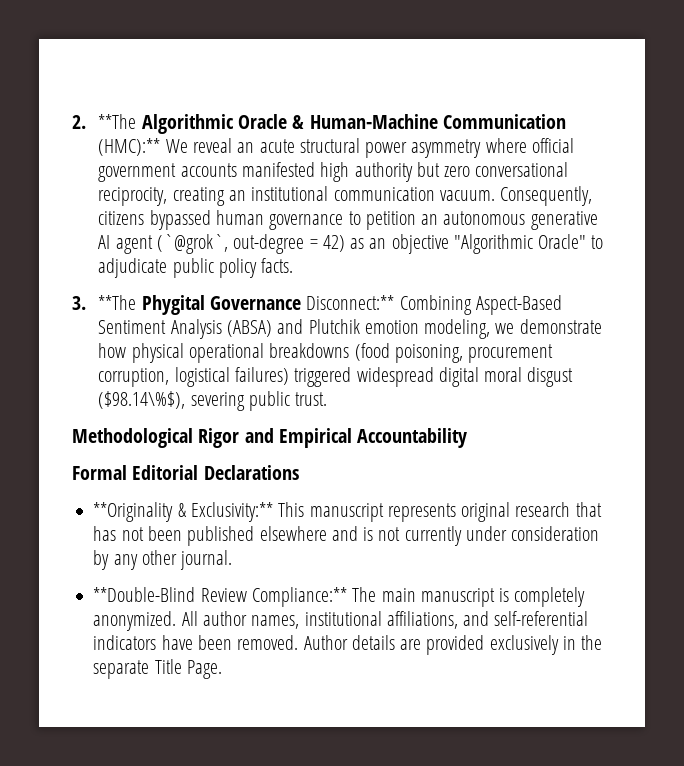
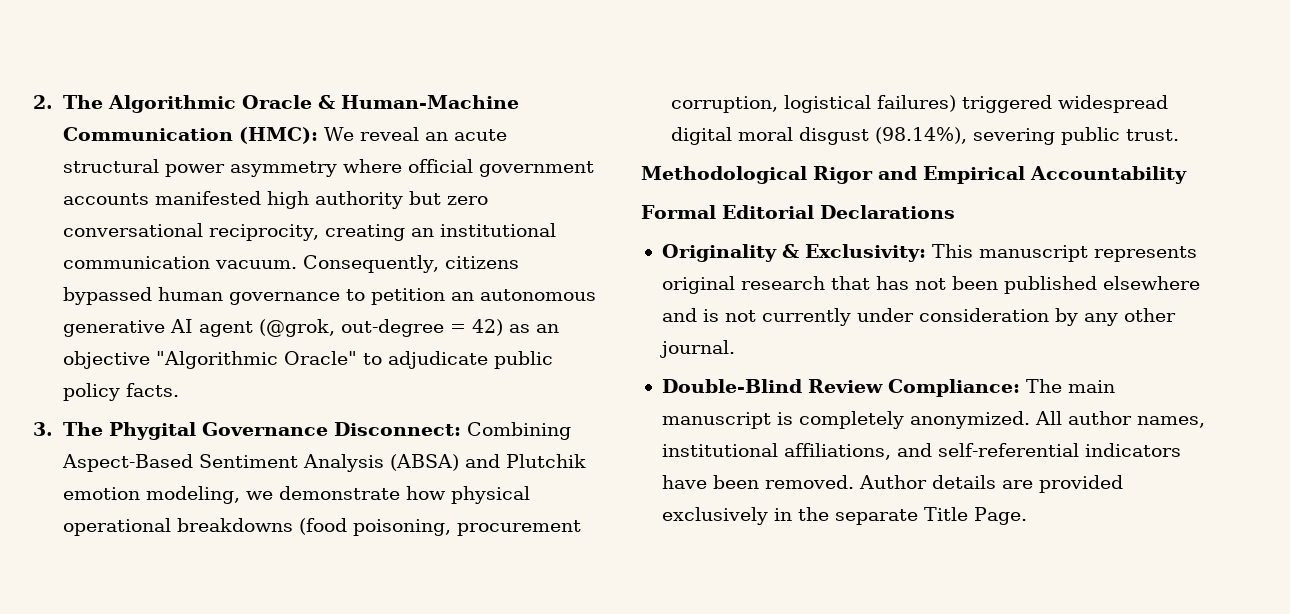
- 2. **The Algorithmic Oracle & Human-Machine Communication (HMC):** We reveal an acute structural power asymmetry where official government accounts manifested high authority but zero conversational reciprocity, creating an institutional communication vacuum.
+ 2. The Algorithmic Oracle & Human-Machine Communication (HMC): We reveal an acute structural power asymmetry where official government accounts manifested high authority but zero conversational reciprocity, creating an institutional communication vacuum.
- Consequently, citizens bypassed human governance to petition an autonomous generative AI agent (`@grok`, out-degree = 42) as an objective "Algorithmic Oracle" to adjudicate public policy facts.
+ Consequently, citizens bypassed human governance to petition an autonomous generative AI agent (@grok, out-degree = 42) as an objective "Algorithmic Oracle" to adjudicate public policy facts.
- 3. **The Phygital Governance Disconnect:** Combining Aspect-Based Sentiment Analysis (ABSA) and Plutchik emotion modeling, we demonstrate how physical operational breakdowns (food poisoning, procurement corruption, logistical failures) triggered widespread digital moral disgust ($98.14\%$), severing public trust.
+ 3. The Phygital Governance Disconnect: Combining Aspect-Based Sentiment Analysis (ABSA) and Plutchik emotion modeling, we demonstrate how physical operational breakdowns (food poisoning, procurement corruption, logistical failures) triggered widespread digital moral disgust (98.14%), severing public trust.
- **Originality & Exclusivity:** This manuscript represents original research that has not been published elsewhere and is not currently under consideration by any other journal.
+ Originality & Exclusivity: This manuscript represents original research that has not been published elsewhere and is not currently under consideration by any other journal.
- **Double-Blind Review Compliance:** The main manuscript is completely anonymized.
+ Double-Blind Review Compliance: The main manuscript is completely anonymized.

